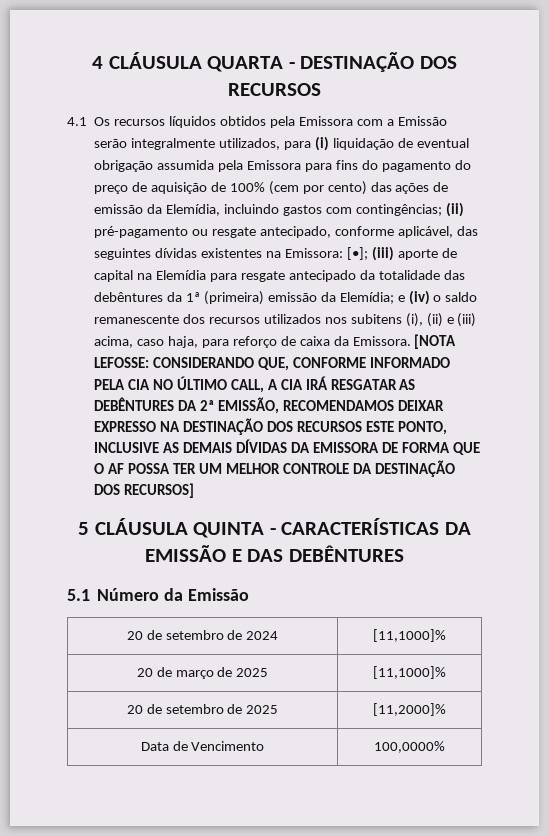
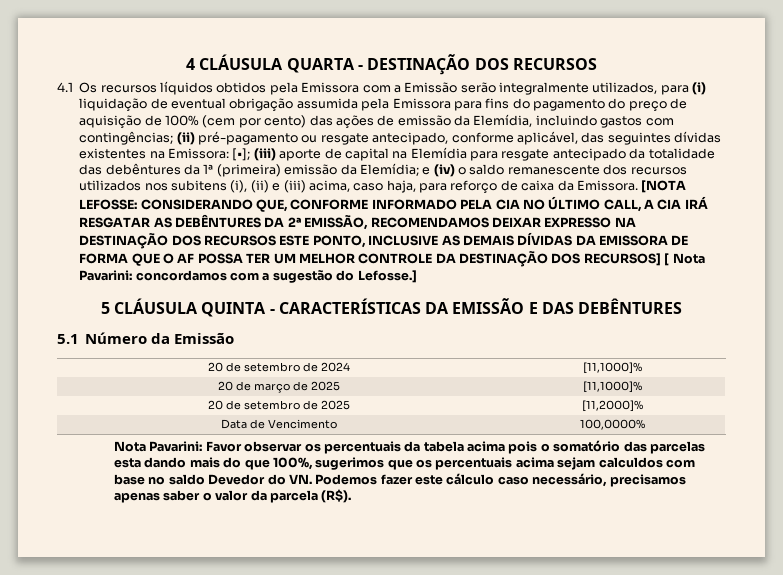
- [NOTA LEFOSSE: CONSIDERANDO QUE, CONFORME INFORMADO PELA CIA NO ÚLTIMO CALL, A CIA IRÁ RESGATAR AS DEBÊNTURES DA 2ª EMISSÃO, RECOMENDAMOS DEIXAR EXPRESSO NA DESTINAÇÃO DOS RECURSOS ESTE PONTO, INCLUSIVE AS DEMAIS DÍVIDAS DA EMISSORA DE FORMA QUE O AF POSSA TER UM MELHOR CONTROLE DA DESTINAÇÃO DOS RECURSOS]
+ [NOTA LEFOSSE: CONSIDERANDO QUE, CONFORME INFORMADO PELA CIA NO ÚLTIMO CALL, A CIA IRÁ RESGATAR AS DEBÊNTURES DA 2ª EMISSÃO, RECOMENDAMOS DEIXAR EXPRESSO NA DESTINAÇÃO DOS RECURSOS ESTE PONTO, INCLUSIVE AS DEMAIS DÍVIDAS DA EMISSORA DE FORMA QUE O AF POSSA TER UM MELHOR CONTROLE DA DESTINAÇÃO DOS RECURSOS] [ Nota Pavarini: concordamos com a sugestão do Lefosse.]
+ Nota Pavarini: Favor observar os percentuais da tabela acima pois o somatório das parcelas esta dando mais do que 100%, sugerimos que os percentuais acima sejam calculdos com base no saldo Devedor do VN. Podemos fazer este cálculo caso necessário, precisamos apenas saber o valor da parcela (R$).

